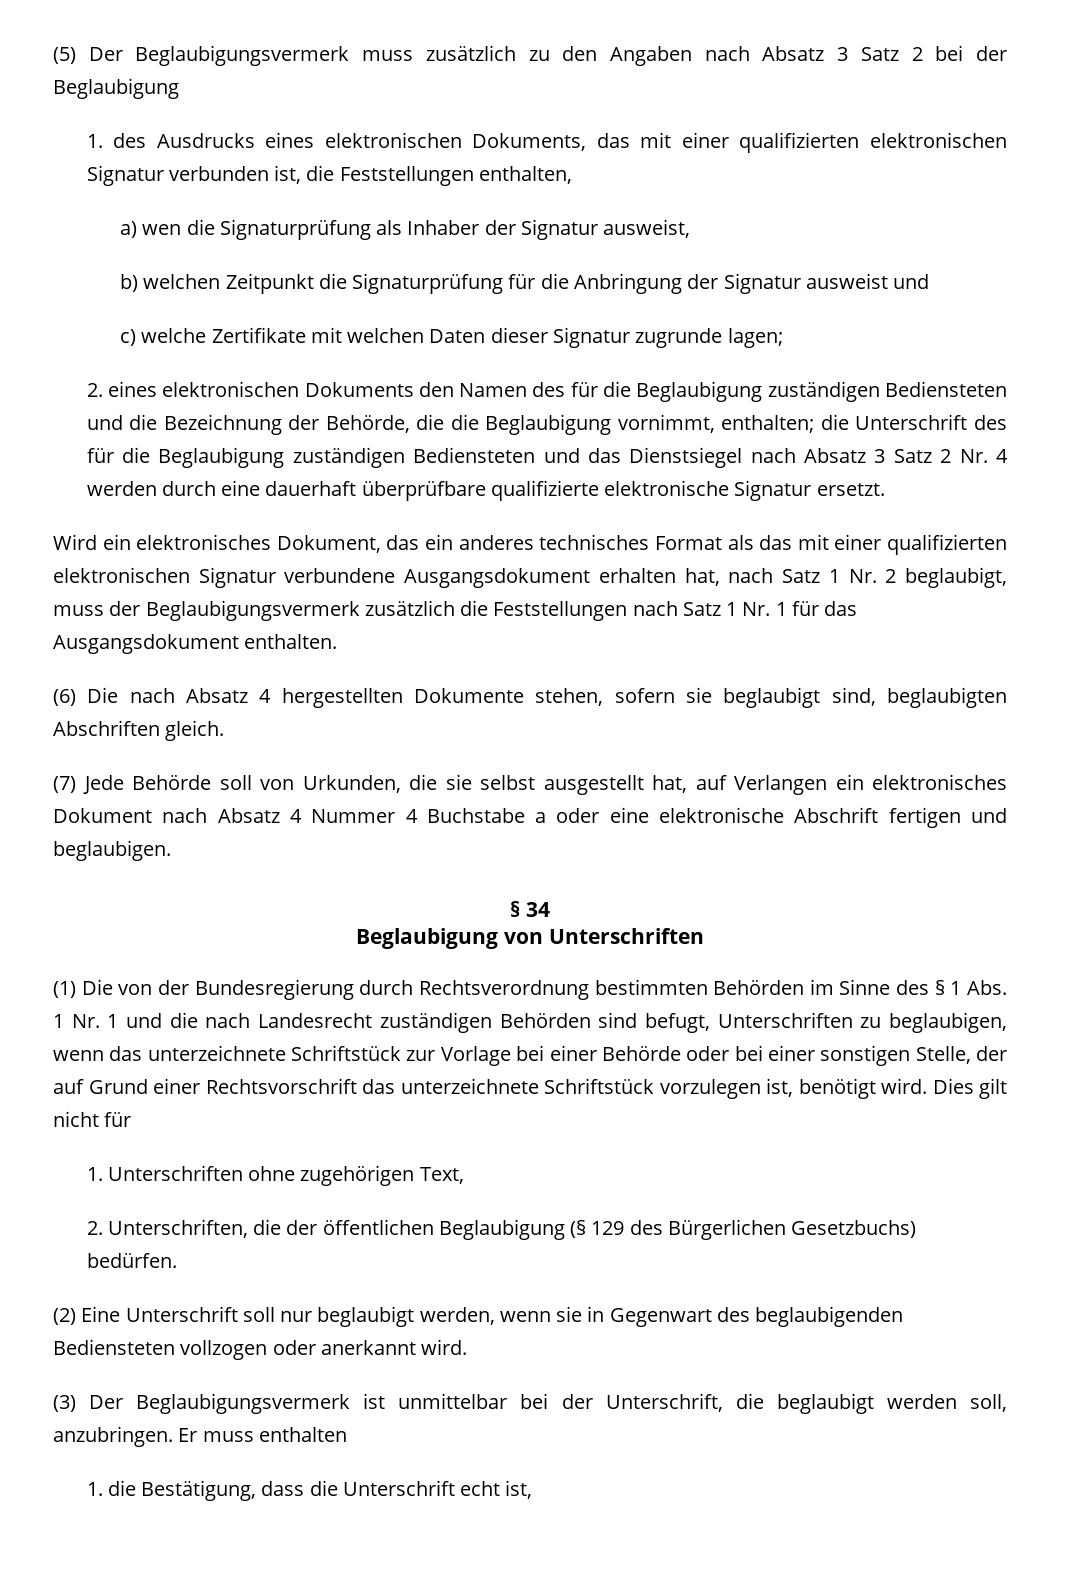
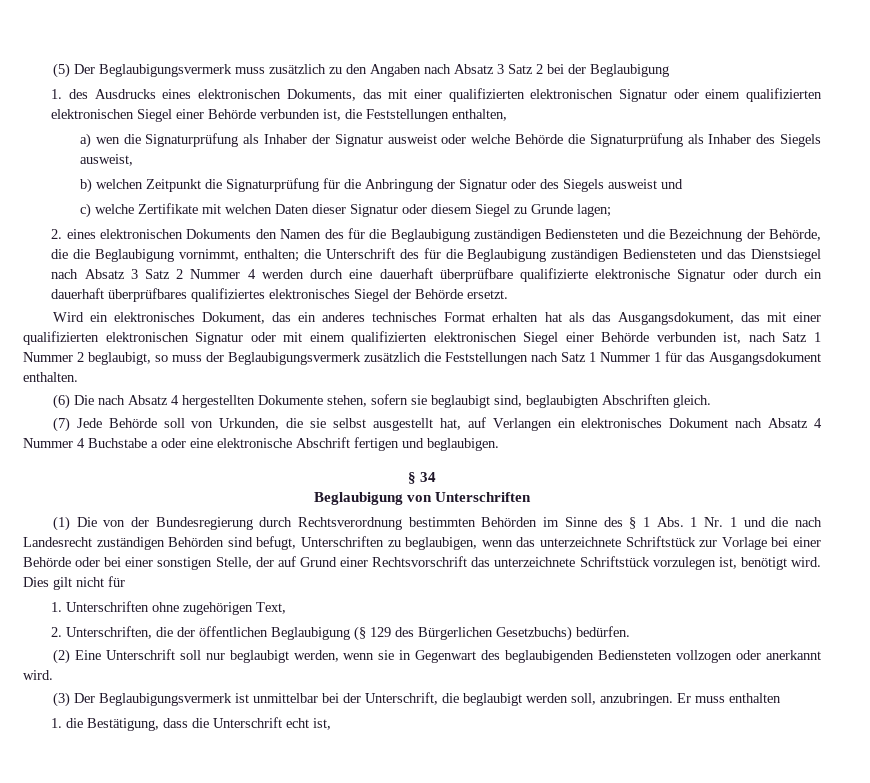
- 1. des Ausdrucks eines elektronischen Dokuments, das mit einer qualifizierten elektronischen Signatur verbunden ist, die Feststellungen enthalten,
+ 1. des Ausdrucks eines elektronischen Dokuments, das mit einer qualifizierten elektronischen Signatur oder einem qualifizierten elektronischen Siegel einer Behörde verbunden ist, die Feststellungen enthalten,
- a) wen die Signaturprüfung als Inhaber der Signatur ausweist,
+ a) wen die Signaturprüfung als Inhaber der Signatur ausweist oder welche Behörde die Signaturprüfung als Inhaber des Siegels ausweist,
- b) welchen Zeitpunkt die Signaturprüfung für die Anbringung der Signatur ausweist und
+ b) welchen Zeitpunkt die Signaturprüfung für die Anbringung der Signatur oder des Siegels ausweist und
- c) welche Zertifikate mit welchen Daten dieser Signatur zugrunde lagen;
+ c) welche Zertifikate mit welchen Daten dieser Signatur oder diesem Siegel zu Grunde lagen;
- 2. eines elektronischen Dokuments den Namen des für die Beglaubigung zuständigen Bediensteten und die Bezeichnung der Behörde, die die Beglaubigung vornimmt, enthalten; die Unterschrift des für die Beglaubigung zuständigen Bediensteten und das Dienstsiegel nach Absatz 3 Satz 2 Nr. 4 werden durch eine dauerhaft überprüfbare qualifizierte elektronische Signatur ersetzt.
+ 2. eines elektronischen Dokuments den Namen des für die Beglaubigung zuständigen Bediensteten und die Bezeichnung der Behörde, die die Beglaubigung vornimmt, enthalten; die Unterschrift des für die Beglaubigung zuständigen Bediensteten und das Dienstsiegel nach Absatz 3 Satz 2 Nummer 4 werden durch eine dauerhaft überprüfbare qualifizierte elektronische Signatur oder durch ein dauerhaft überprüfbares qualifiziertes elektronisches Siegel der Behörde ersetzt.
- Wird ein elektronisches Dokument, das ein anderes technisches Format als das mit einer qualifizierten elektronischen Signatur verbundene Ausgangsdokument erhalten hat, nach Satz 1 Nr. 2 beglaubigt, muss der Beglaubigungsvermerk zusätzlich die Feststellungen nach Satz 1 Nr. 1 für das Ausgangsdokument enthalten.
+ Wird ein elektronisches Dokument, das ein anderes technisches Format erhalten hat als das Ausgangsdokument, das mit einer qualifizierten elektronischen Signatur oder mit einem qualifizierten elektronischen Siegel einer Behörde verbunden ist, nach Satz 1 Nummer 2 beglaubigt, so muss der Beglaubigungsvermerk zusätzlich die Feststellungen nach Satz 1 Nummer 1 für das Ausgangsdokument enthalten.

